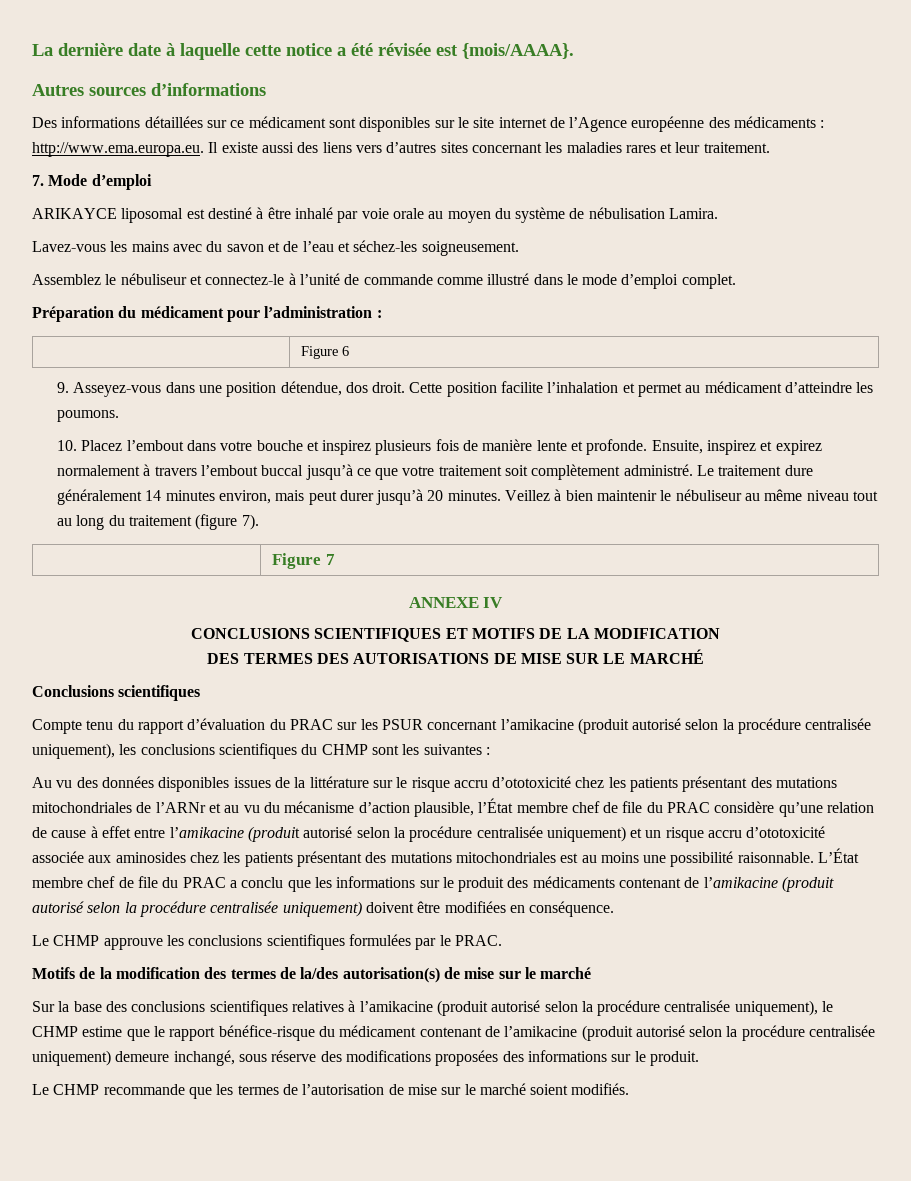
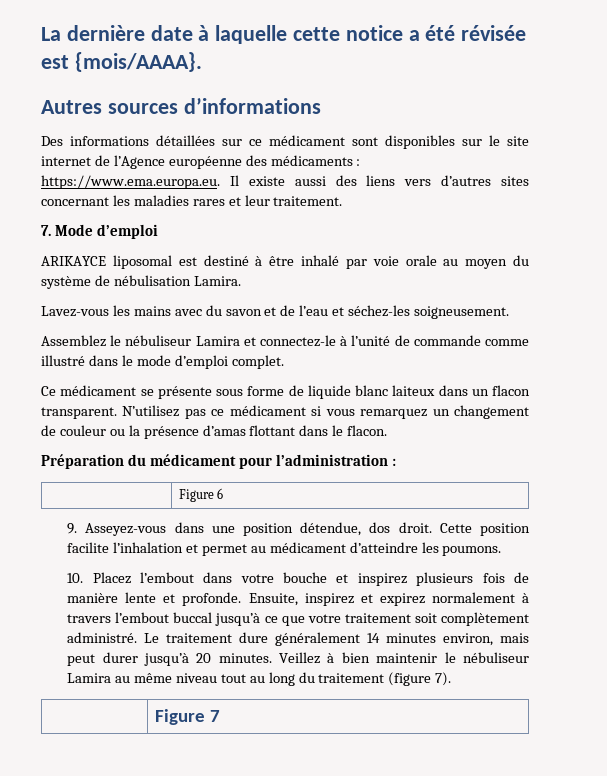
- Des informations détaillées sur ce médicament sont disponibles sur le site internet de l’Agence européenne des médicaments : http://www.ema.europa.eu. Il existe aussi des liens vers d’autres sites concernant les maladies rares et leur traitement.
+ Des informations détaillées sur ce médicament sont disponibles sur le site internet de l’Agence européenne des médicaments : https://www.ema.europa.eu. Il existe aussi des liens vers d’autres sites concernant les maladies rares et leur traitement.
- Assemblez le nébuliseur et connectez-le à l’unité de commande comme illustré dans le mode d’emploi complet.
+ Assemblez le nébuliseur Lamira et connectez-le à l’unité de commande comme illustré dans le mode d’emploi complet.
+ Ce médicament se présente sous forme de liquide blanc laiteux dans un flacon transparent. N’utilisez pas ce médicament si vous remarquez un changement de couleur ou la présence d’amas flottant dans le flacon.
- Veillez à bien maintenir le nébuliseur au même niveau tout au long du traitement (figure 7).
+ Veillez à bien maintenir le nébuliseur Lamira au même niveau tout au long du traitement (figure 7).
- ANNEXE IV
- CONCLUSIONS SCIENTIFIQUES ET MOTIFS DE LA MODIFICATION
- DES TERMES DES AUTORISATIONS DE MISE SUR LE MARCHÉ
- Conclusions scientifiques
- Compte tenu du rapport d’évaluation du PRAC sur les PSUR concernant l’amikacine (produit autorisé selon la procédure centralisée uniquement), les conclusions scientifiques du CHMP sont les suivantes :
- Au vu des données disponibles issues de la littérature sur le risque accru d’ototoxicité chez les patients présentant des mutations mitochondriales de l’ARNr et au vu du mécanisme d’action plausible, l’État membre chef de file du PRAC considère qu’une relation de cause à effet entre l’amikacine (produit autorisé selon la procédure centralisée uniquement) et un risque accru d’ototoxicité associée aux aminosides chez les patients présentant des mutations mitochondriales est au moins une possibilité raisonnable. L’État membre chef de file du PRAC a conclu que les informations sur le produit des médicaments contenant de l’amikacine (produit autorisé selon la procédure centralisée uniquement) doivent être modifiées en conséquence.
- Le CHMP approuve les conclusions scientifiques formulées par le PRAC.
- Motifs de la modification des termes de la/des autorisation(s) de mise sur le marché
- Sur la base des conclusions scientifiques relatives à l’amikacine (produit autorisé selon la procédure centralisée uniquement), le CHMP estime que le rapport bénéfice-risque du médicament contenant de l’amikacine (produit autorisé selon la procédure centralisée uniquement) demeure inchangé, sous réserve des modifications proposées des informations sur le produit.
- Le CHMP recommande que les termes de l’autorisation de mise sur le marché soient modifiés.

